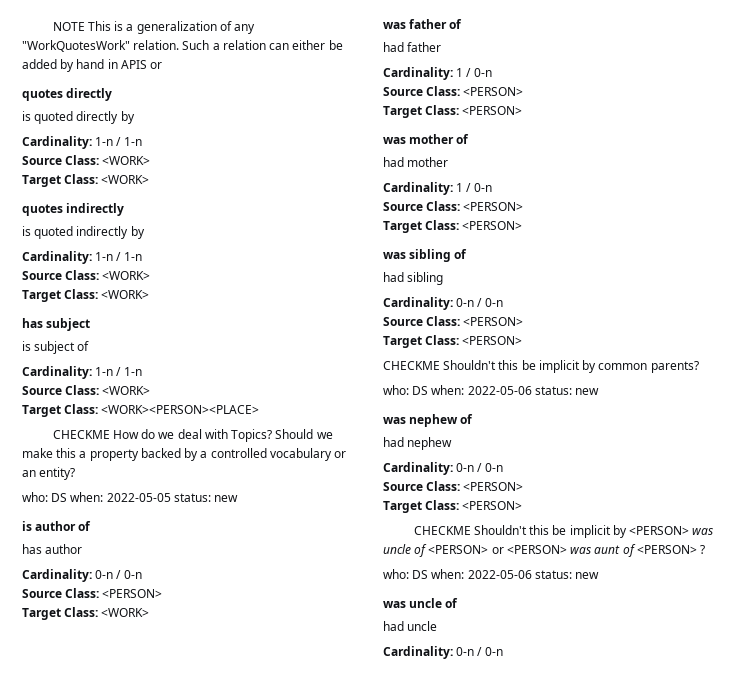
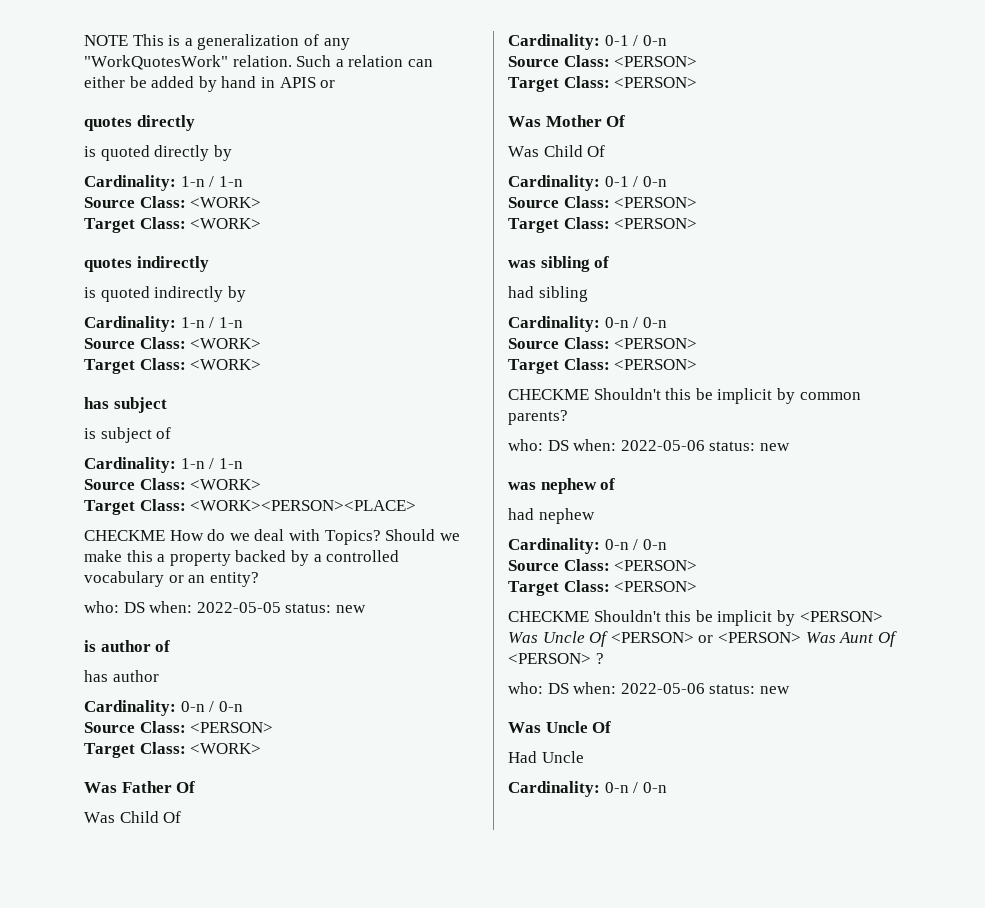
- was father of
- had father
- Cardinality: 1 / 0-n
+ Was Father Of
+ Was Child Of
+ Cardinality: 0-1 / 0-n
  Source Class: <PERSON>
  Target Class: <PERSON>
- was mother of
- had mother
- Cardinality: 1 / 0-n
+ Was Mother Of
+ Was Child Of
+ Cardinality: 0-1 / 0-n
- CHECKME Shouldn't this be implicit by <PERSON> was uncle of <PERSON> or <PERSON> was aunt of <PERSON> ?
+ CHECKME Shouldn't this be implicit by <PERSON> Was Uncle Of <PERSON> or <PERSON> Was Aunt Of <PERSON> ?
  who: DS when: 2022-05-06 status: new
- was uncle of
- had uncle
+ Was Uncle Of
+ Had Uncle

